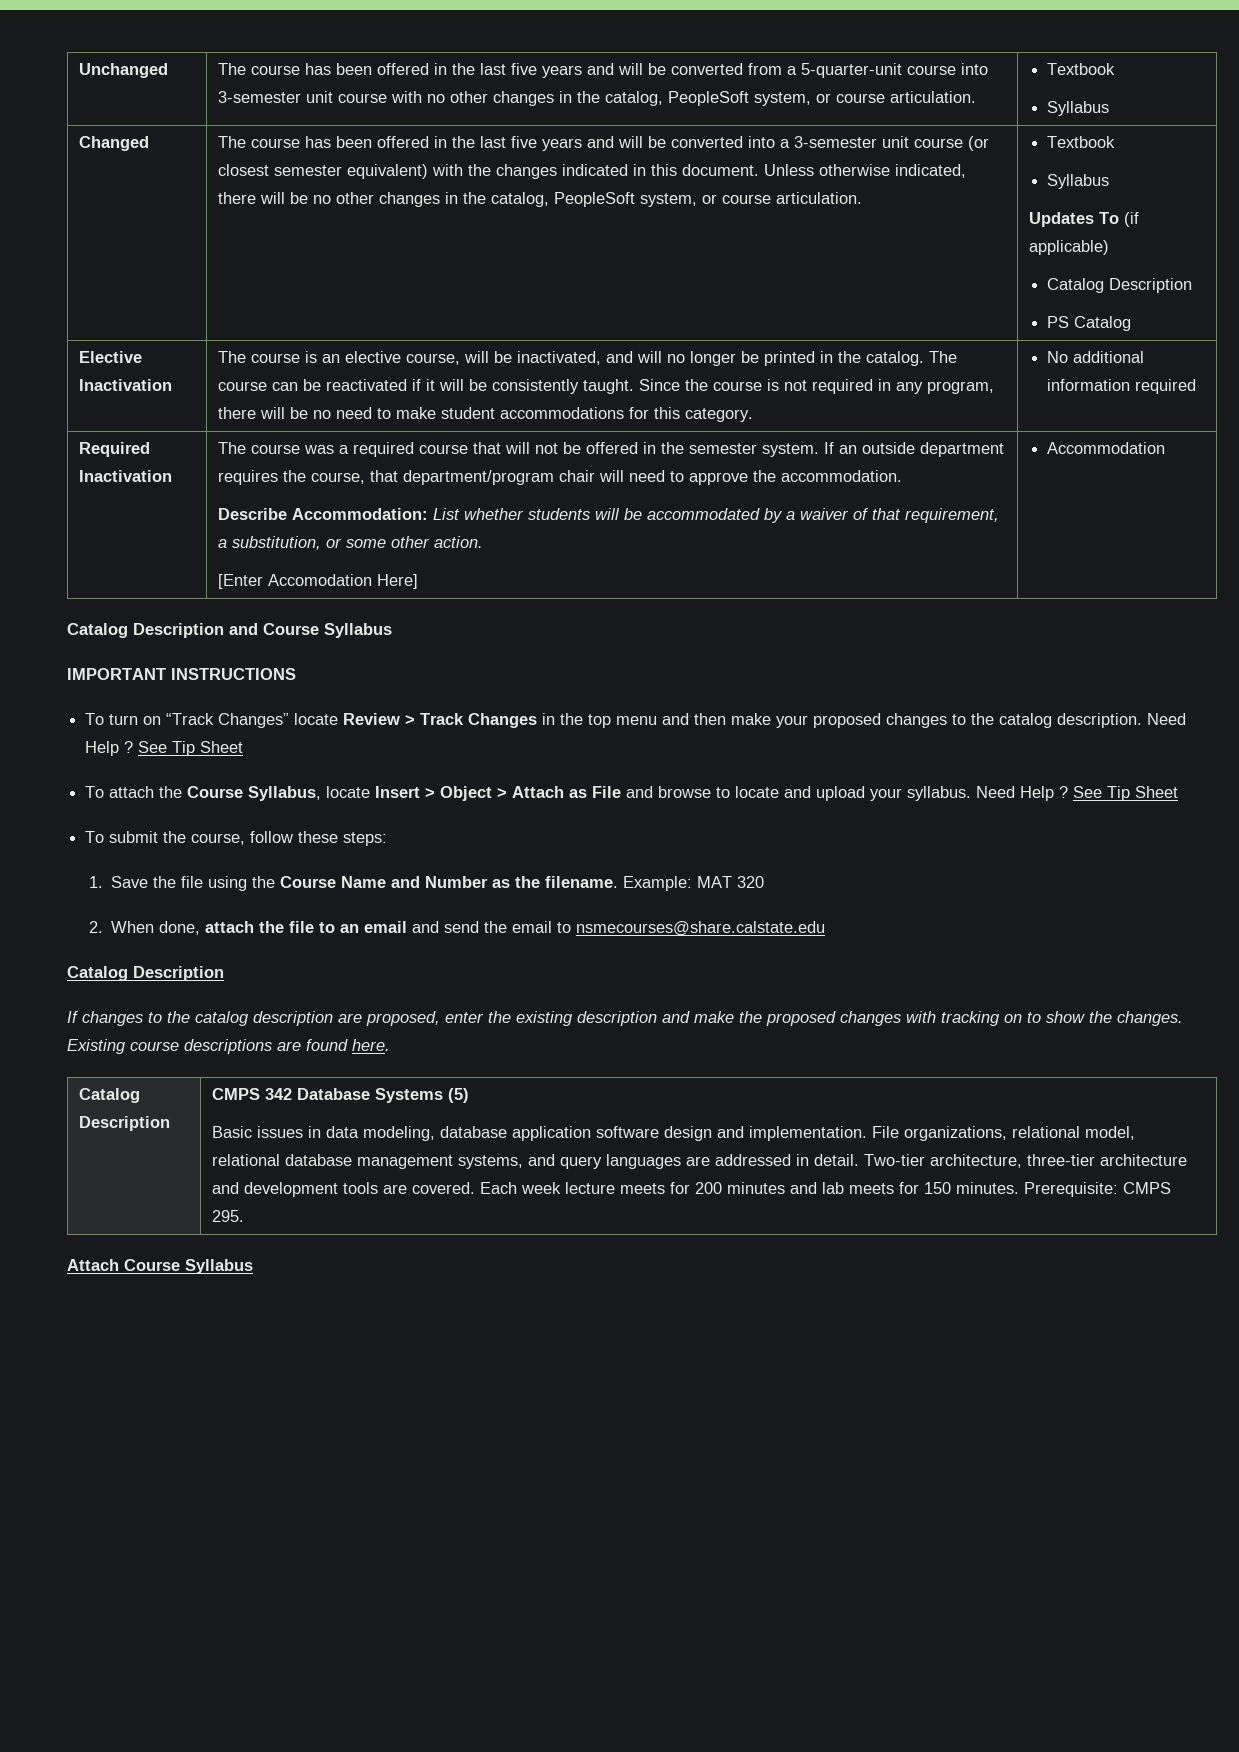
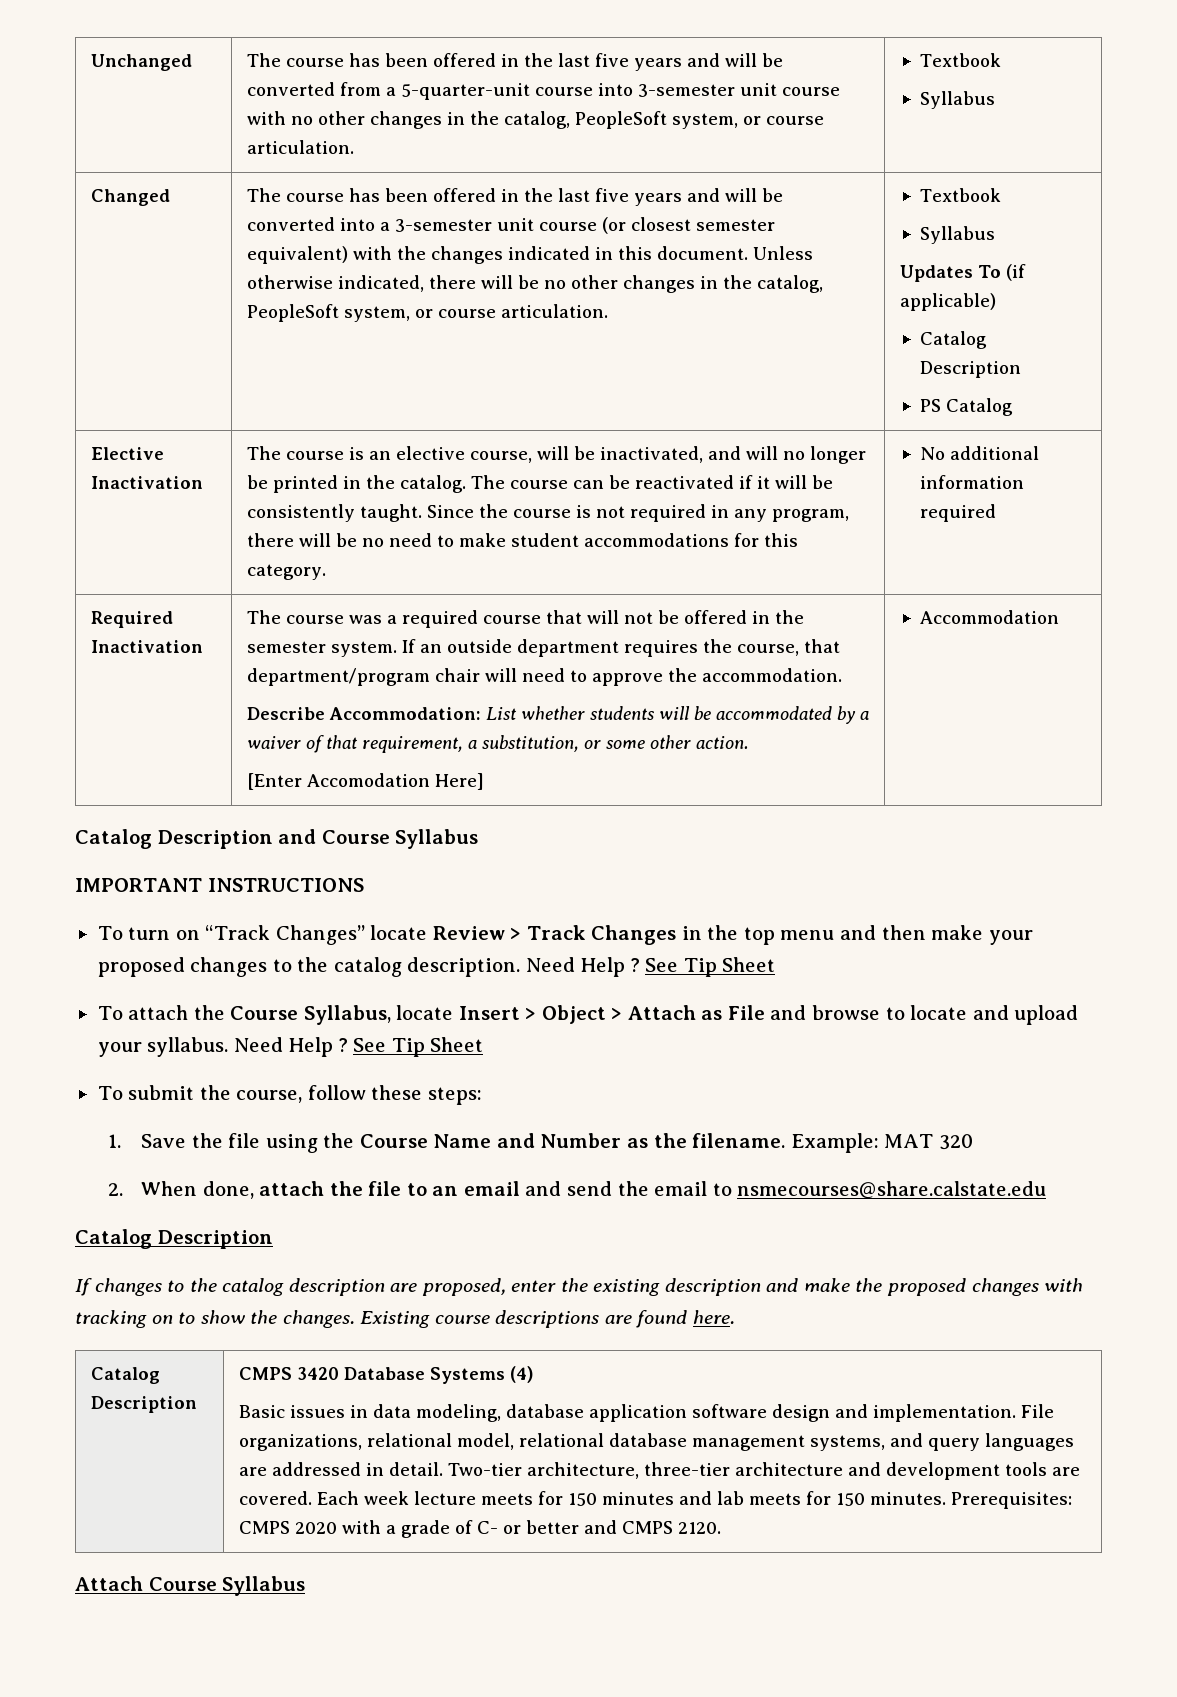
- CMPS 342 Database Systems (5)
+ CMPS 3420 Database Systems (4)
- Each week lecture meets for 200 minutes and lab meets for 150 minutes.
+ Each week lecture meets for 150 minutes and lab meets for 150 minutes.
- Prerequisite: CMPS 295.
+ Prerequisites: CMPS 2020 with a grade of C- or better and CMPS 2120.

